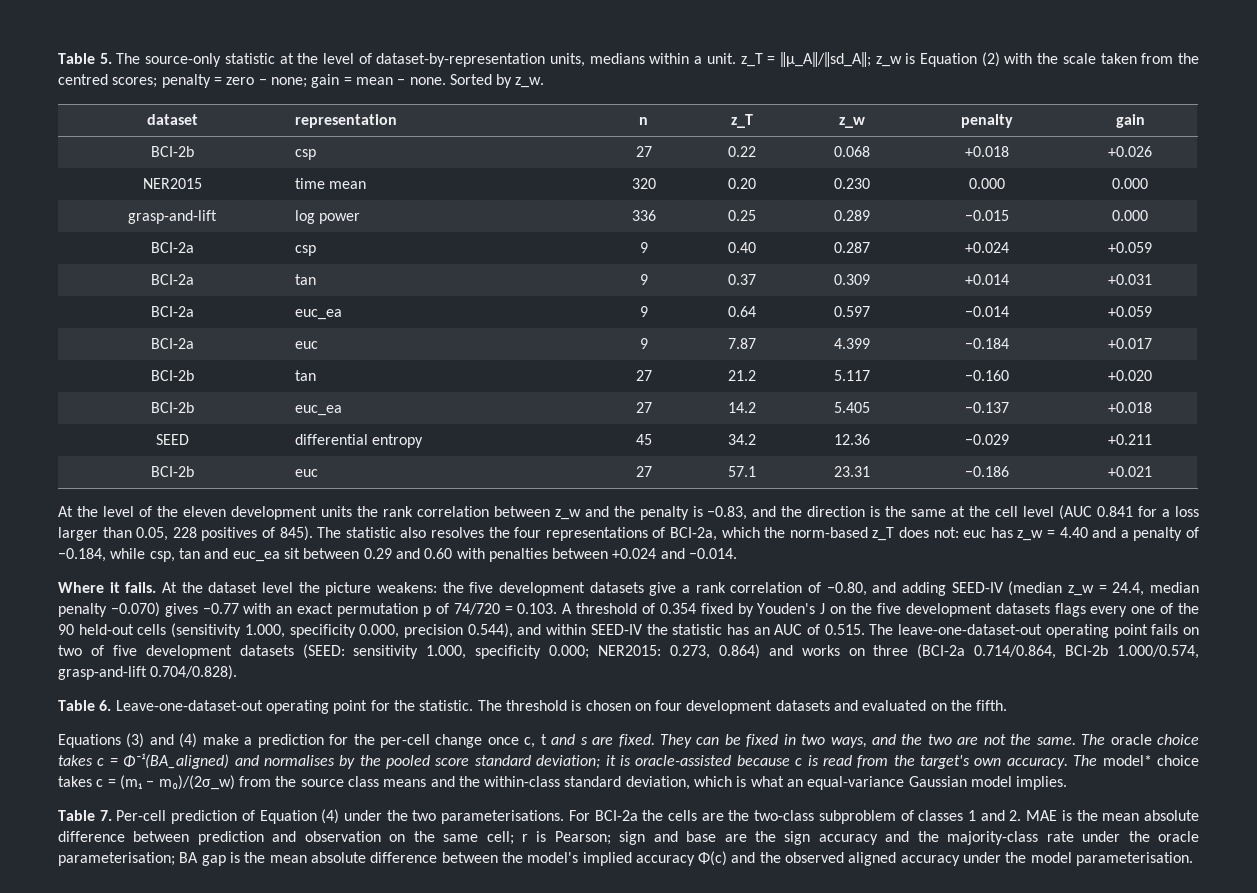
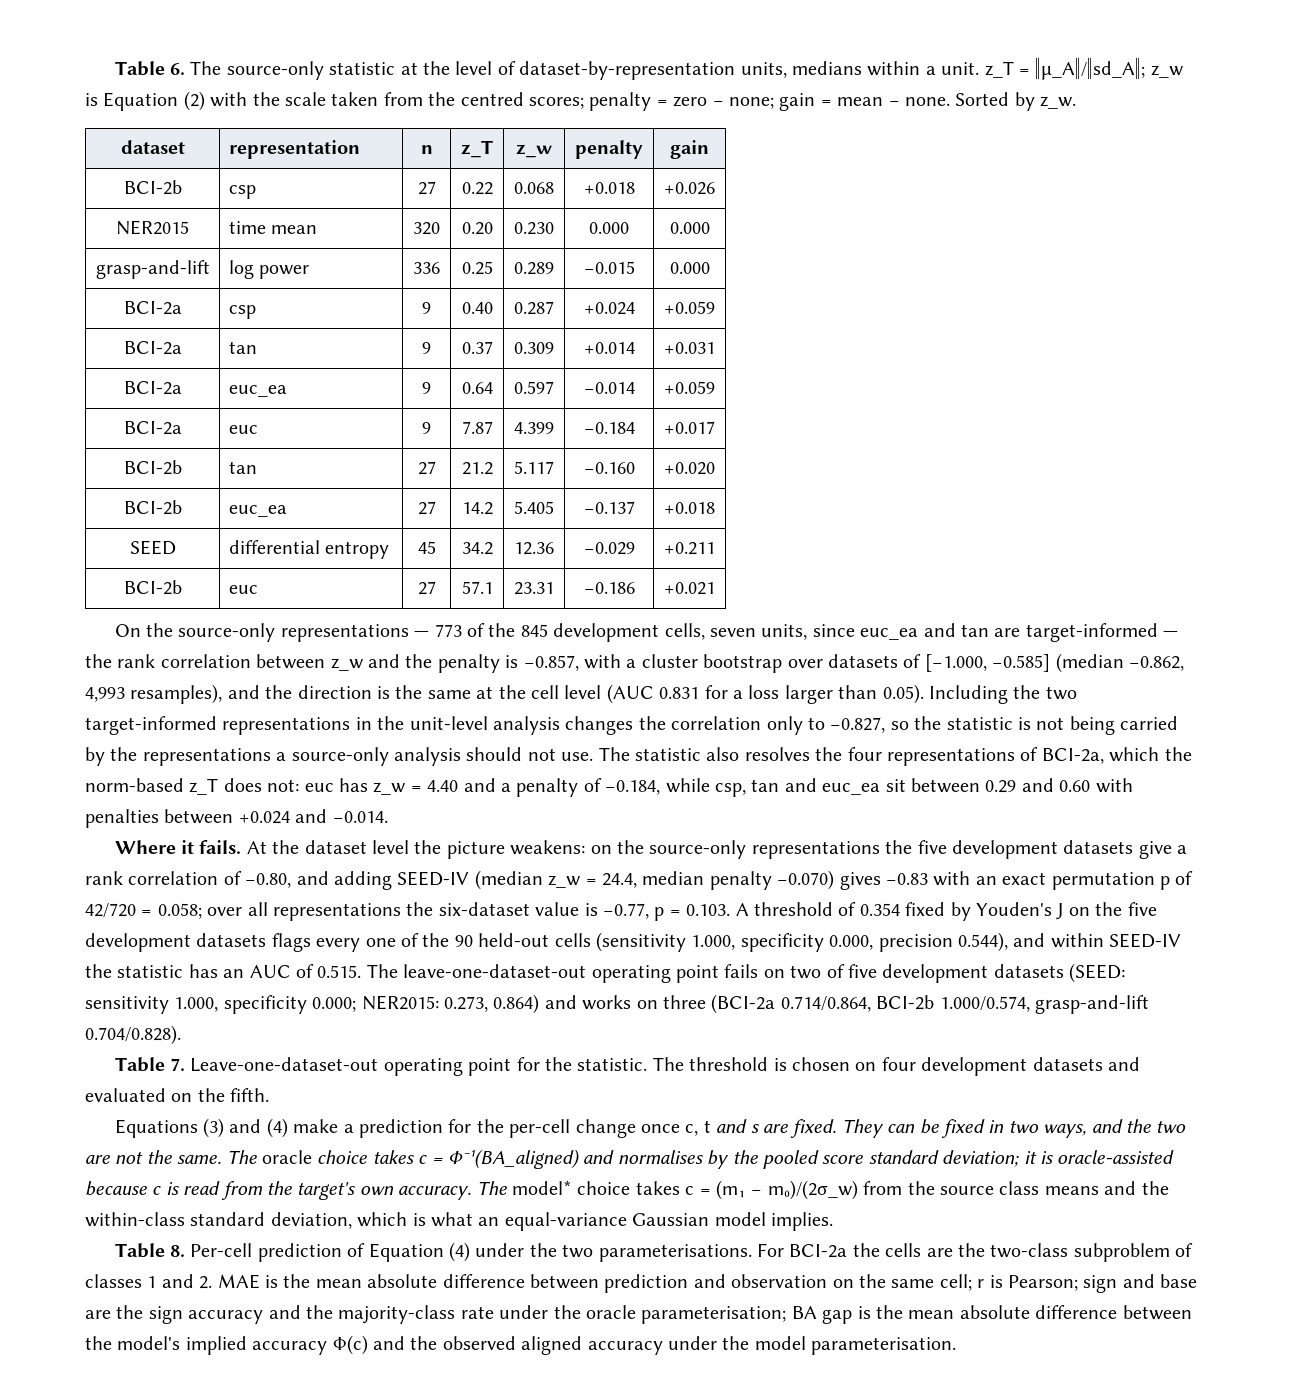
- Table 5. The source-only statistic at the level of dataset-by-representation units, medians within a unit. z_T = ‖μ_A‖/‖sd_A‖; z_w is Equation (2) with the scale taken from the centred scores; penalty = zero − none; gain = mean − none.
+ Table 6. The source-only statistic at the level of dataset-by-representation units, medians within a unit. z_T = ‖μ_A‖/‖sd_A‖; z_w is Equation (2) with the scale taken from the centred scores; penalty = zero − none; gain = mean − none.
- At the level of the eleven development units the rank correlation between z_w and the penalty is −0.83, and the direction is the same at the cell level (AUC 0.841 for a loss larger than 0.05, 228 positives of 845).
+ On the source-only representations — 773 of the 845 development cells, seven units, since euc_ea and tan are target-informed — the rank correlation between z_w and the penalty is −0.857, with a cluster bootstrap over datasets of [−1.000, −0.585] (median −0.862, 4,993 resamples), and the direction is the same at the cell level (AUC 0.831 for a loss larger than 0.05). Including the two target-informed representations in the unit-level analysis changes the correlation only to −0.827, so the statistic is not being carried by the representations a source-only analysis should not use.
- the five development datasets give a rank correlation of −0.80, and adding SEED-IV (median z_w = 24.4, median penalty −0.070) gives −0.77 with an exact permutation p of 74/720 = 0.103. A threshold of 0.354 fixed by Youden's J on the five development datasets flags every one of the 90 held-out cells (sensitivity 1.000, specificity 0.000, precision 0.544), and within SEED-IV the statistic has an AUC of 0.515. The leave-one-dataset-out operating point fails on two of five development datasets (SEED:
+ on the source-only representations the five development datasets give a rank correlation of −0.80, and adding SEED-IV (median z_w = 24.4, median penalty −0.070) gives −0.83 with an exact permutation p of 42/720 = 0.058; over all representations the six-dataset value is −0.77, p = 0.103. A threshold of 0.354 fixed by Youden's J on the five development datasets flags every one of the 90 held-out cells (sensitivity 1.000, specificity 0.000, precision 0.544), and within SEED-IV the statistic has an AUC of 0.515. The leave-one-dataset-out operating point fails on two of five development datasets (SEED:
- Table 6. Leave-one-dataset-out operating point for the statistic.
+ Table 7. Leave-one-dataset-out operating point for the statistic.
- Table 7. Per-cell prediction of Equation (4) under the two parameterisations.
+ Table 8. Per-cell prediction of Equation (4) under the two parameterisations.

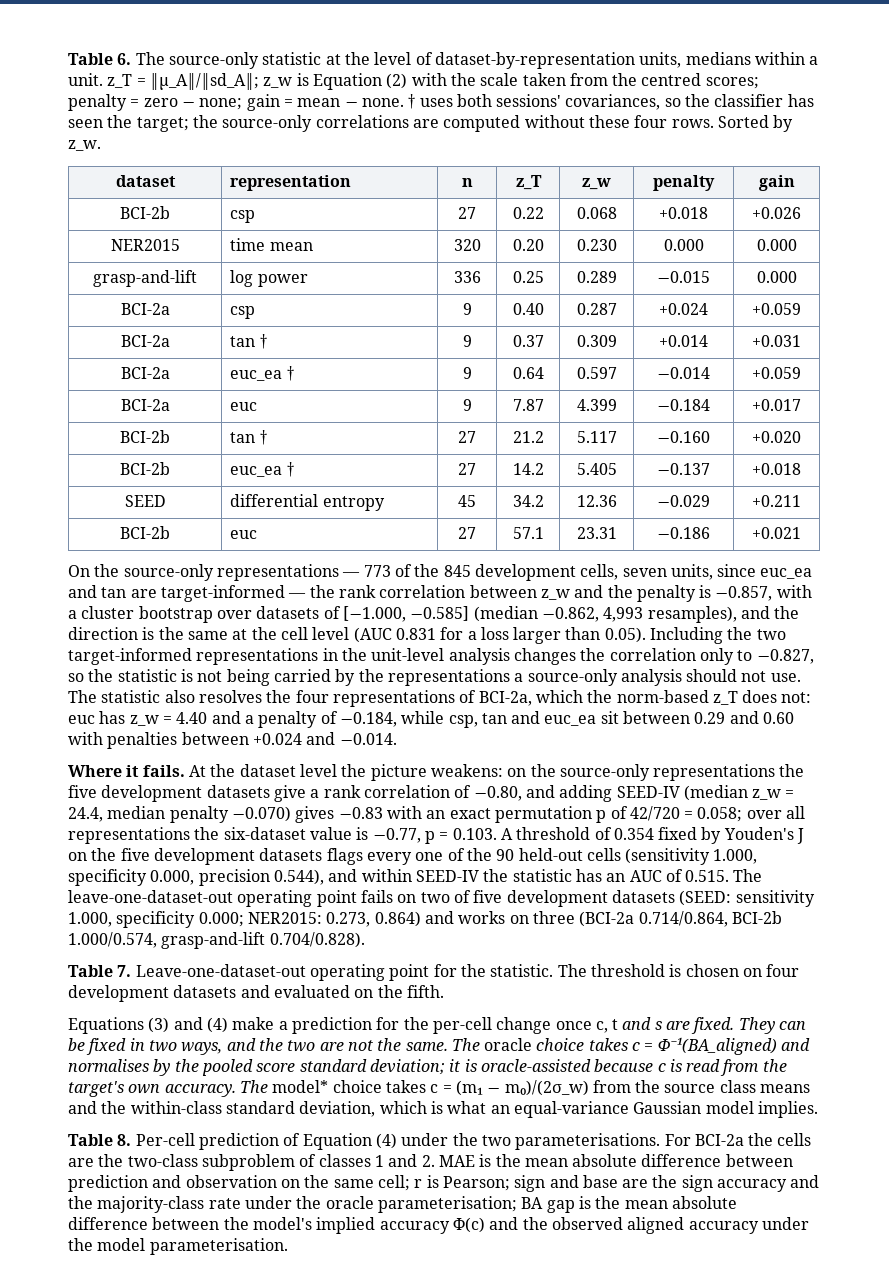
+ † uses both sessions' covariances, so the classifier has seen the target; the source-only correlations are computed without these four rows.
- BCI-2a | tan | 9 | 0.37 | 0.309 | +0.014 | +0.031
+ BCI-2a | tan † | 9 | 0.37 | 0.309 | +0.014 | +0.031
- BCI-2a | euc_ea | 9 | 0.64 | 0.597 | −0.014 | +0.059
+ BCI-2a | euc_ea † | 9 | 0.64 | 0.597 | −0.014 | +0.059
- BCI-2b | tan | 27 | 21.2 | 5.117 | −0.160 | +0.020
+ BCI-2b | tan † | 27 | 21.2 | 5.117 | −0.160 | +0.020
- BCI-2b | euc_ea | 27 | 14.2 | 5.405 | −0.137 | +0.018
+ BCI-2b | euc_ea † | 27 | 14.2 | 5.405 | −0.137 | +0.018

